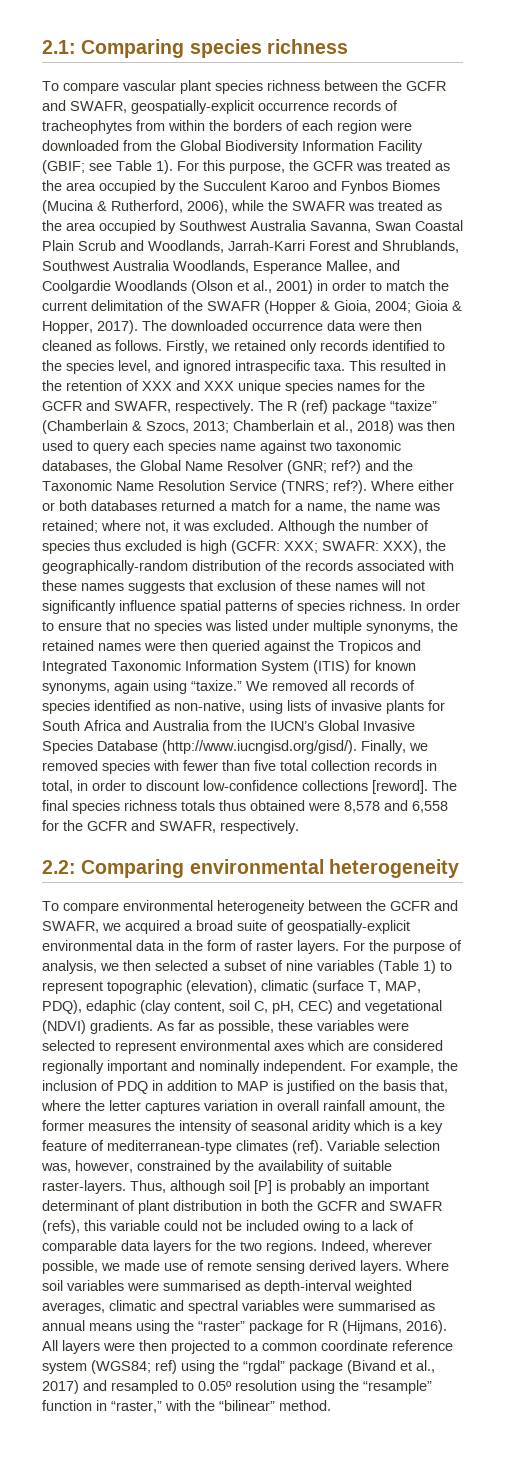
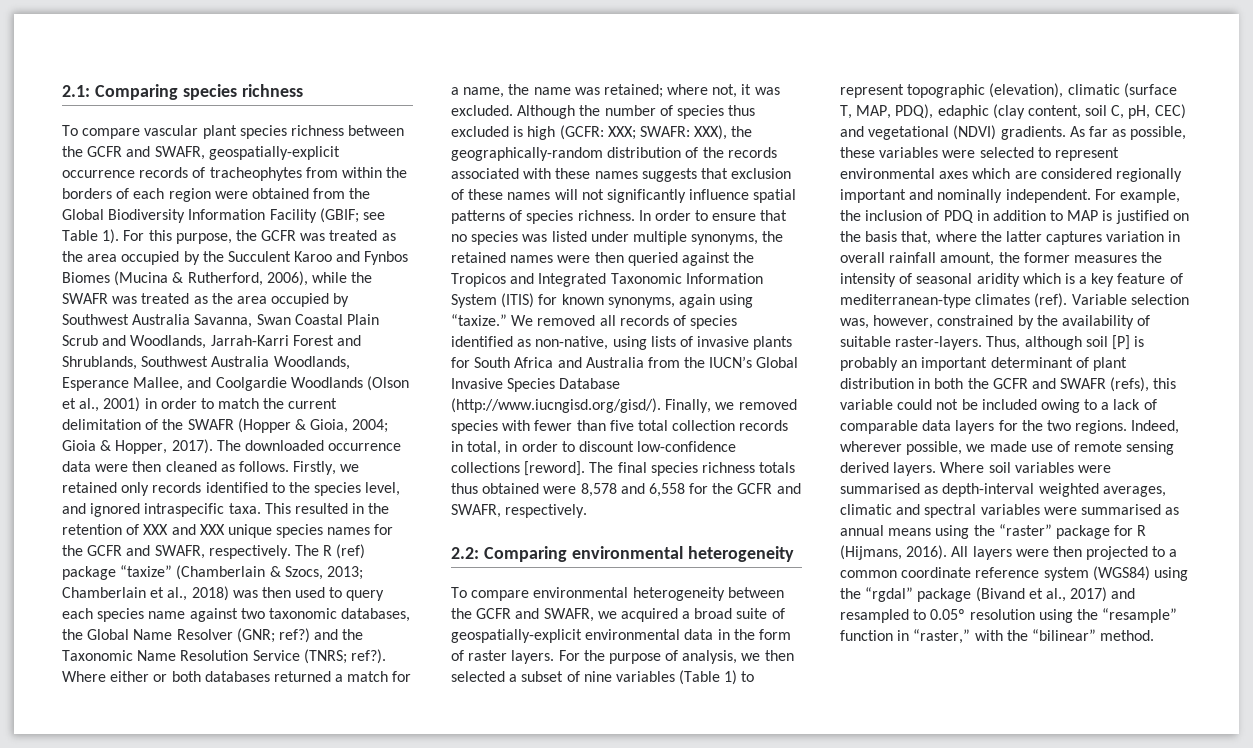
- To compare vascular plant species richness between the GCFR and SWAFR, geospatially-explicit occurrence records of tracheophytes from within the borders of each region were downloaded from the Global Biodiversity Information Facility (GBIF; see Table 1).
+ To compare vascular plant species richness between the GCFR and SWAFR, geospatially-explicit occurrence records of tracheophytes from within the borders of each region were obtained from the Global Biodiversity Information Facility (GBIF; see Table 1).
- For example, the inclusion of PDQ in addition to MAP is justified on the basis that, where the letter captures variation in overall rainfall amount, the former measures the intensity of seasonal aridity which is a key feature of mediterranean-type climates (ref).
+ For example, the inclusion of PDQ in addition to MAP is justified on the basis that, where the latter captures variation in overall rainfall amount, the former measures the intensity of seasonal aridity which is a key feature of mediterranean-type climates (ref).
- All layers were then projected to a common coordinate reference system (WGS84; ref) using the “rgdal” package (Bivand et al., 2017) and resampled to 0.05º resolution using the “resample” function in “raster,” with the “bilinear” method.
+ All layers were then projected to a common coordinate reference system (WGS84) using the “rgdal” package (Bivand et al., 2017) and resampled to 0.05º resolution using the “resample” function in “raster,” with the “bilinear” method.

